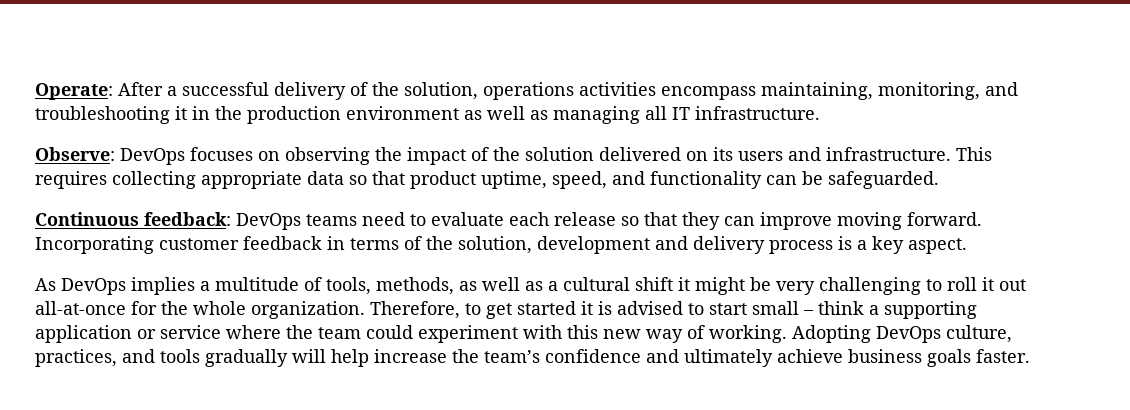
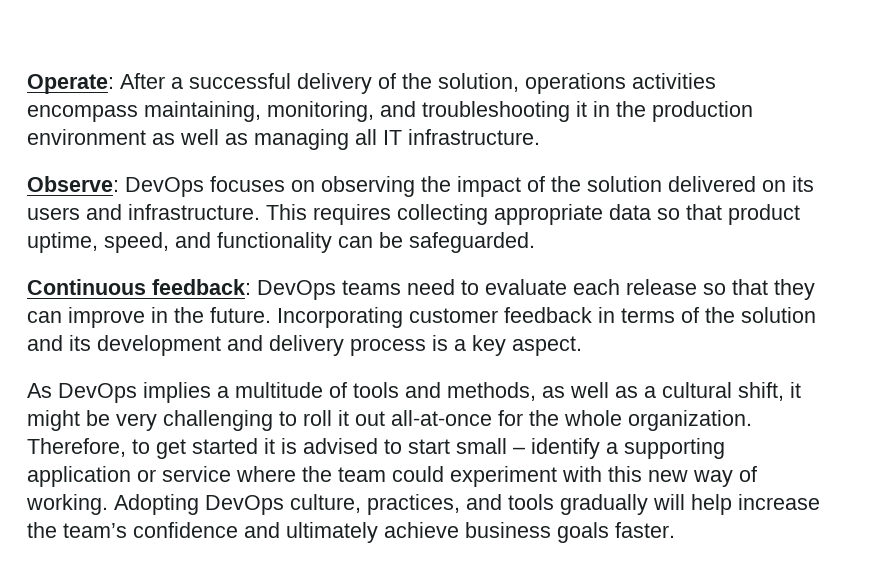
- Continuous feedback: DevOps teams need to evaluate each release so that they can improve moving forward.
+ Continuous feedback: DevOps teams need to evaluate each release so that they can improve in the future.
- Incorporating customer feedback in terms of the solution, development and delivery process is a key aspect.
+ Incorporating customer feedback in terms of the solution and its development and delivery process is a key aspect.
- As DevOps implies a multitude of tools, methods, as well as a cultural shift it might be very challenging to roll it out all-at-once for the whole organization.
+ As DevOps implies a multitude of tools and methods, as well as a cultural shift, it might be very challenging to roll it out all-at-once for the whole organization.
- Therefore, to get started it is advised to start small – think a supporting application or service where the team could experiment with this new way of working.
+ Therefore, to get started it is advised to start small – identify a supporting application or service where the team could experiment with this new way of working.

